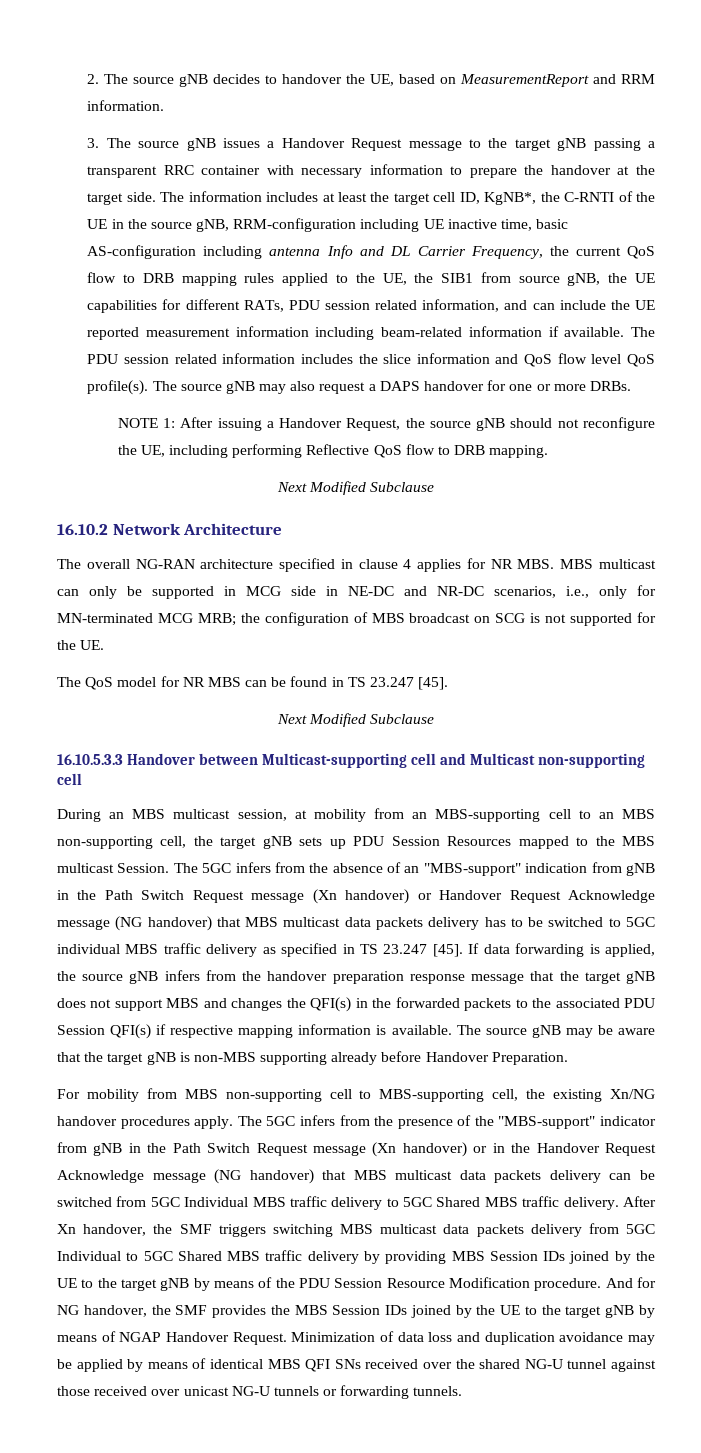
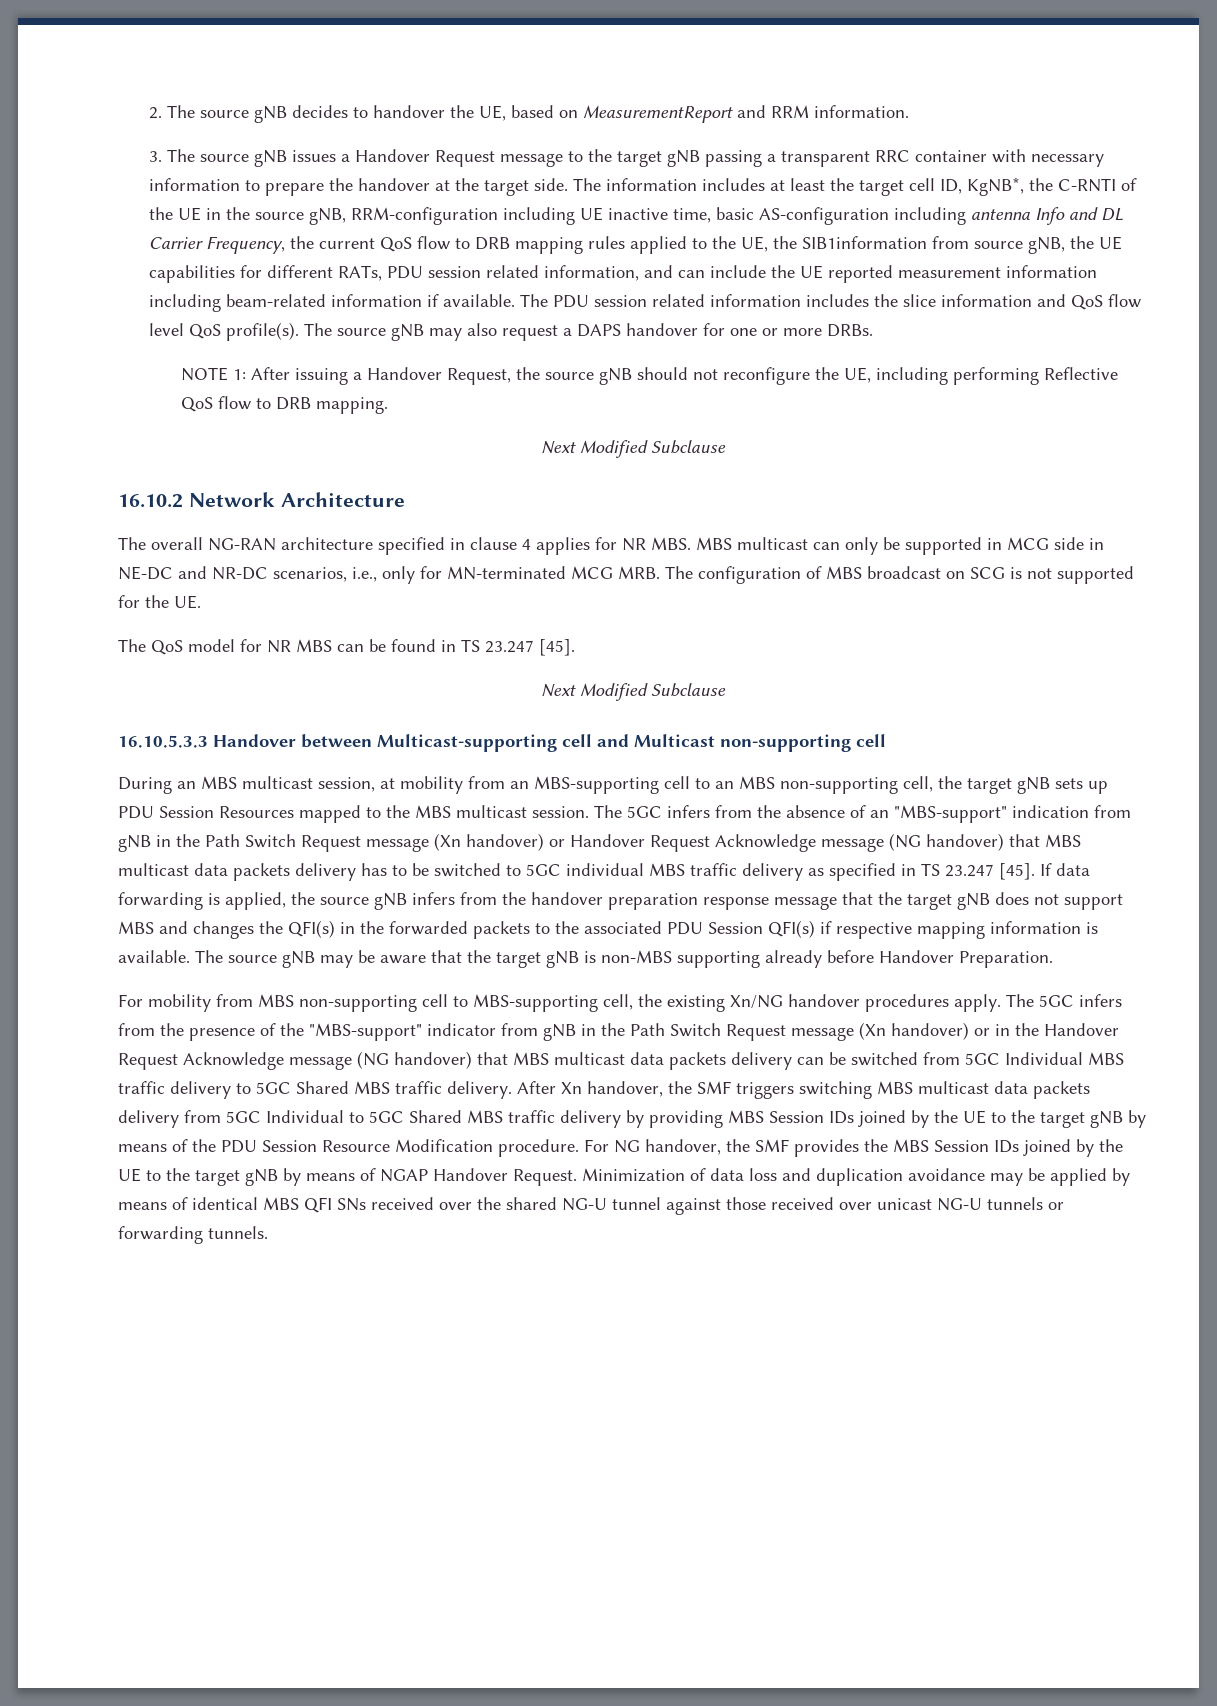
- The information includes at least the target cell ID, KgNB*, the C-RNTI of the UE in the source gNB, RRM-configuration including UE inactive time, basic AS-configuration including antenna Info and DL Carrier Frequency, the current QoS flow to DRB mapping rules applied to the UE, the SIB1 from source gNB, the UE capabilities for different RATs, PDU session related information, and can include the UE reported measurement information including beam-related information if available.
+ The information includes at least the target cell ID, KgNB*, the C-RNTI of the UE in the source gNB, RRM-configuration including UE inactive time, basic AS-configuration including antenna Info and DL Carrier Frequency, the current QoS flow to DRB mapping rules applied to the UE, the SIB1information from source gNB, the UE capabilities for different RATs, PDU session related information, and can include the UE reported measurement information including beam-related information if available.
- The overall NG-RAN architecture specified in clause 4 applies for NR MBS. MBS multicast can only be supported in MCG side in NE-DC and NR-DC scenarios, i.e., only for MN-terminated MCG MRB; the configuration of MBS broadcast on SCG is not supported for the UE.
+ The overall NG-RAN architecture specified in clause 4 applies for NR MBS. MBS multicast can only be supported in MCG side in NE-DC and NR-DC scenarios, i.e., only for MN-terminated MCG MRB. The configuration of MBS broadcast on SCG is not supported for the UE.
- During an MBS multicast session, at mobility from an MBS-supporting cell to an MBS non-supporting cell, the target gNB sets up PDU Session Resources mapped to the MBS multicast Session.
+ During an MBS multicast session, at mobility from an MBS-supporting cell to an MBS non-supporting cell, the target gNB sets up PDU Session Resources mapped to the MBS multicast session.
- And for NG handover, the SMF provides the MBS Session IDs joined by the UE to the target gNB by means of NGAP Handover Request.
+ For NG handover, the SMF provides the MBS Session IDs joined by the UE to the target gNB by means of NGAP Handover Request.

